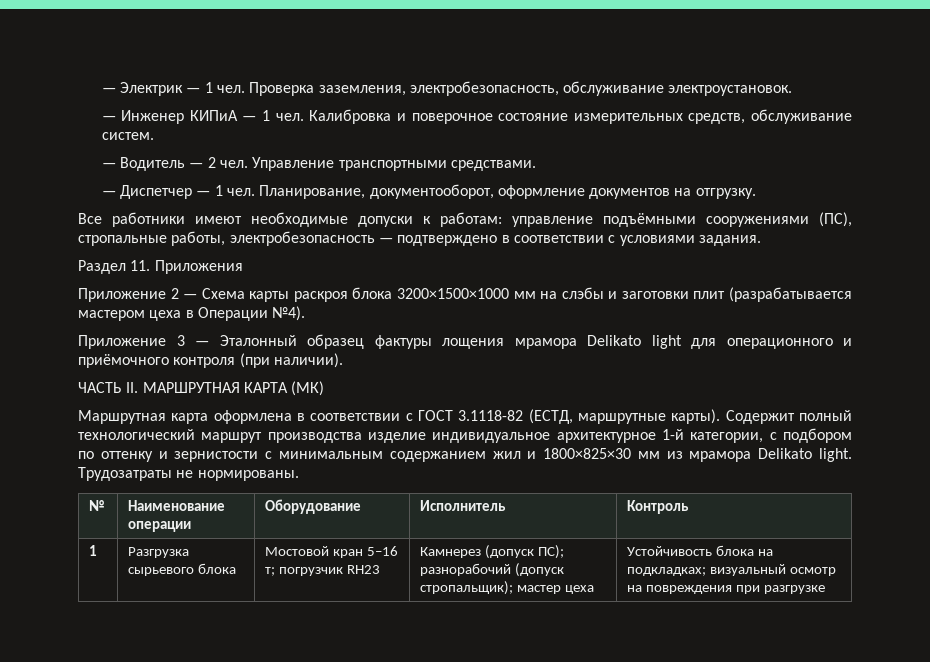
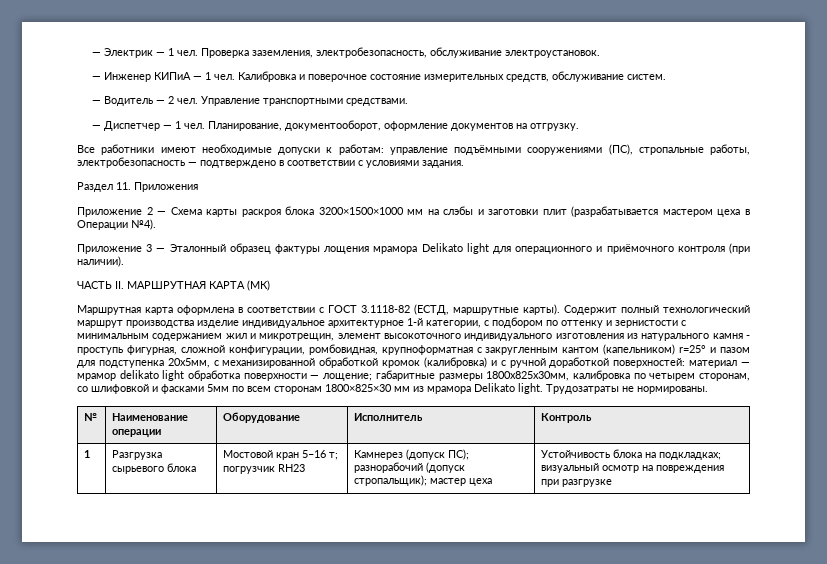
- Содержит полный технологический маршрут производства изделие индивидуальное архитектурное 1-й категории, с подбором по оттенку и зернистости с минимальным содержанием жил и 1800×825×30 мм из мрамора Delikato light.
+ Содержит полный технологический маршрут производства изделие индивидуальное архитектурное 1-й категории, с подбором по оттенку и зернистости с минимальным содержанием жил и микротрещин, элемент высокоточного индивидуального изготовления из натурального камня - проступь фигурная, сложной конфигурации, ромбовидная, крупноформатная с закругленным кантом (капельником) r=25° и пазом для подступенка 20х5мм, с механизированной обработкой кромок (калибровка) и с ручной доработкой поверхностей: материал — мрамор delikato light обработка поверхности — лощение; габаритные размеры 1800х825х30мм, калибровка по четырем сторонам, со шлифовкой и фасками 5мм по всем сторонам 1800×825×30 мм из мрамора Delikato light.

